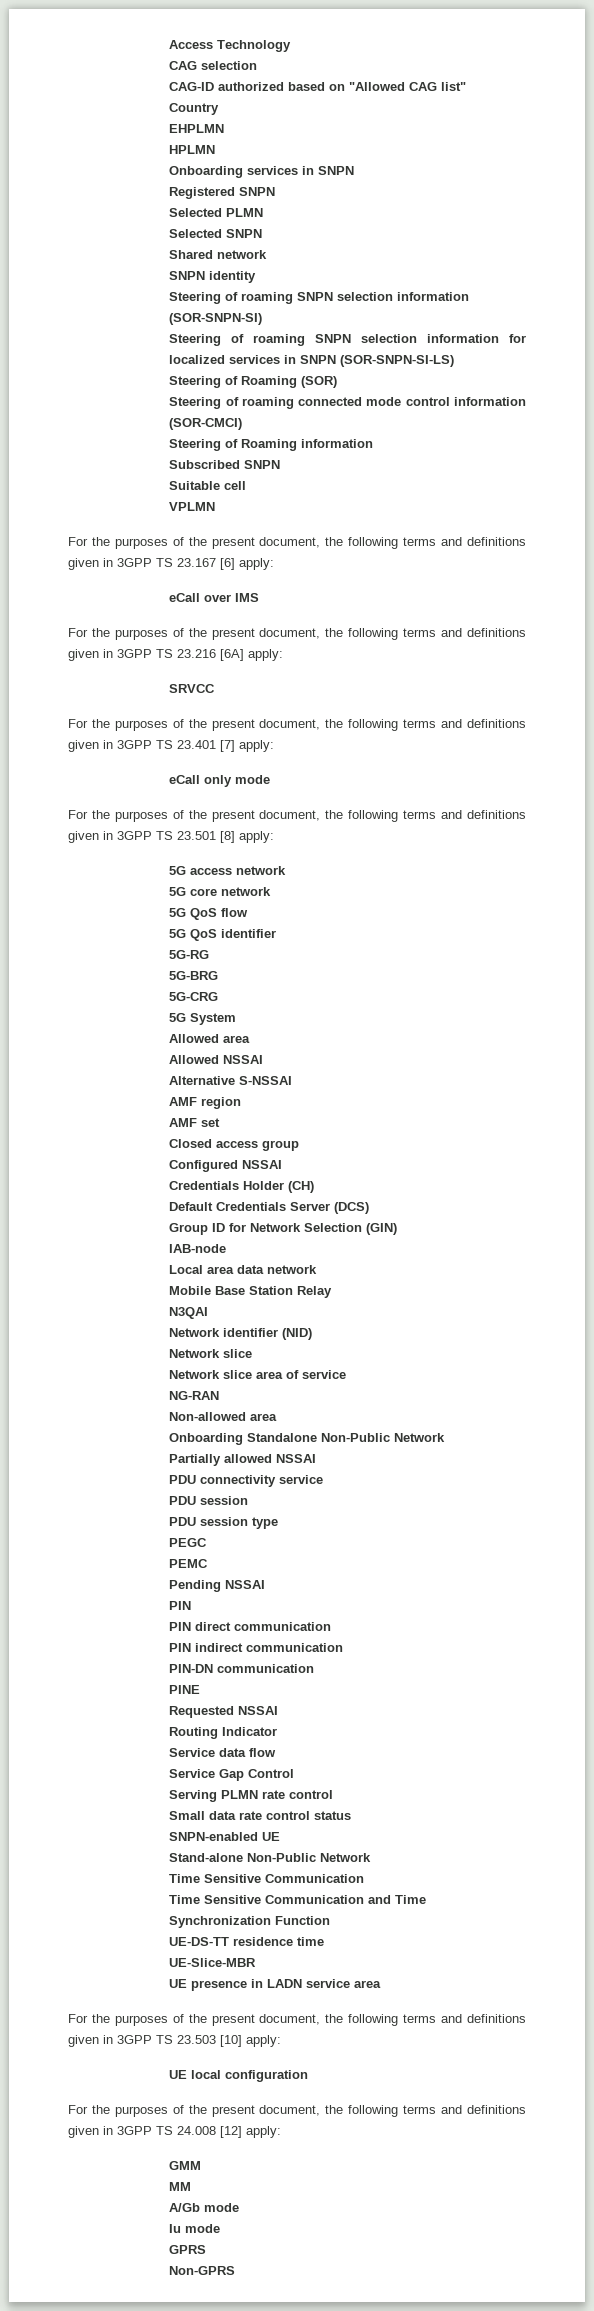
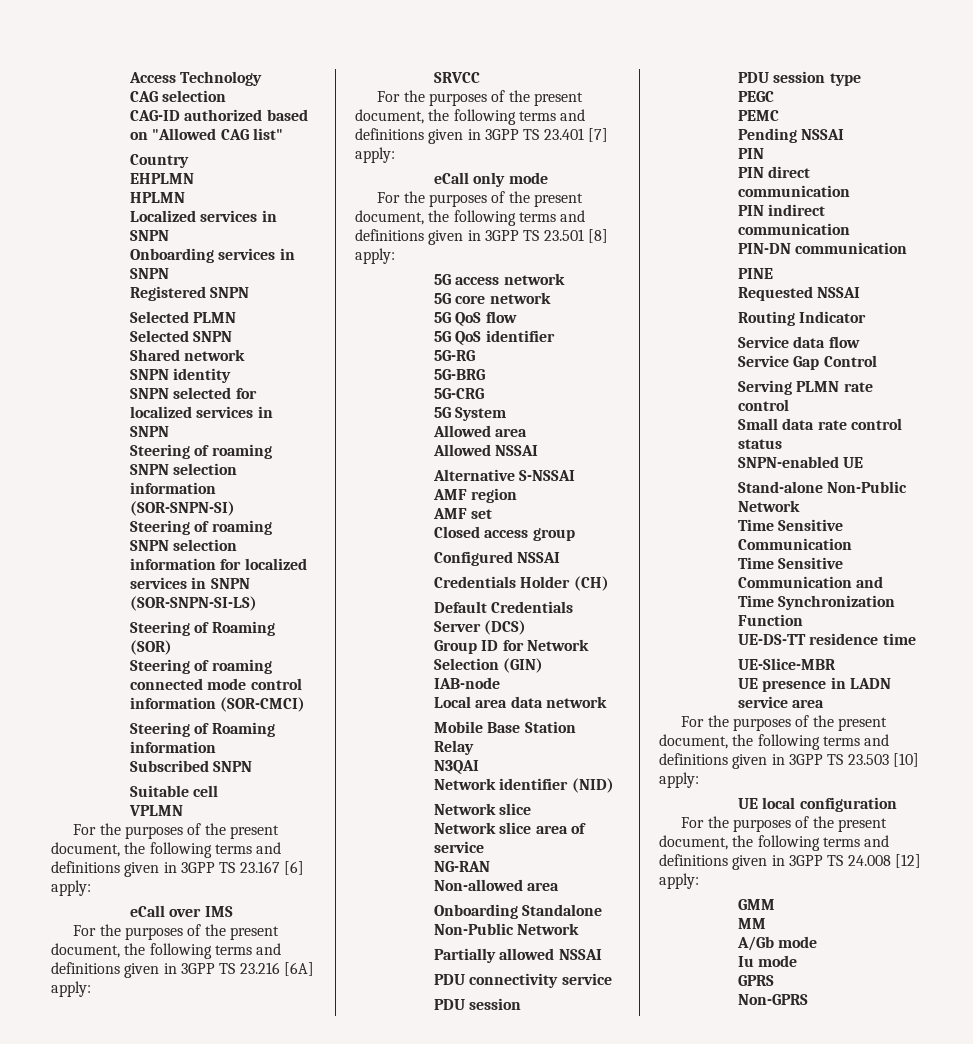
+ Localized services in SNPN
+ SNPN selected for localized services in SNPN

